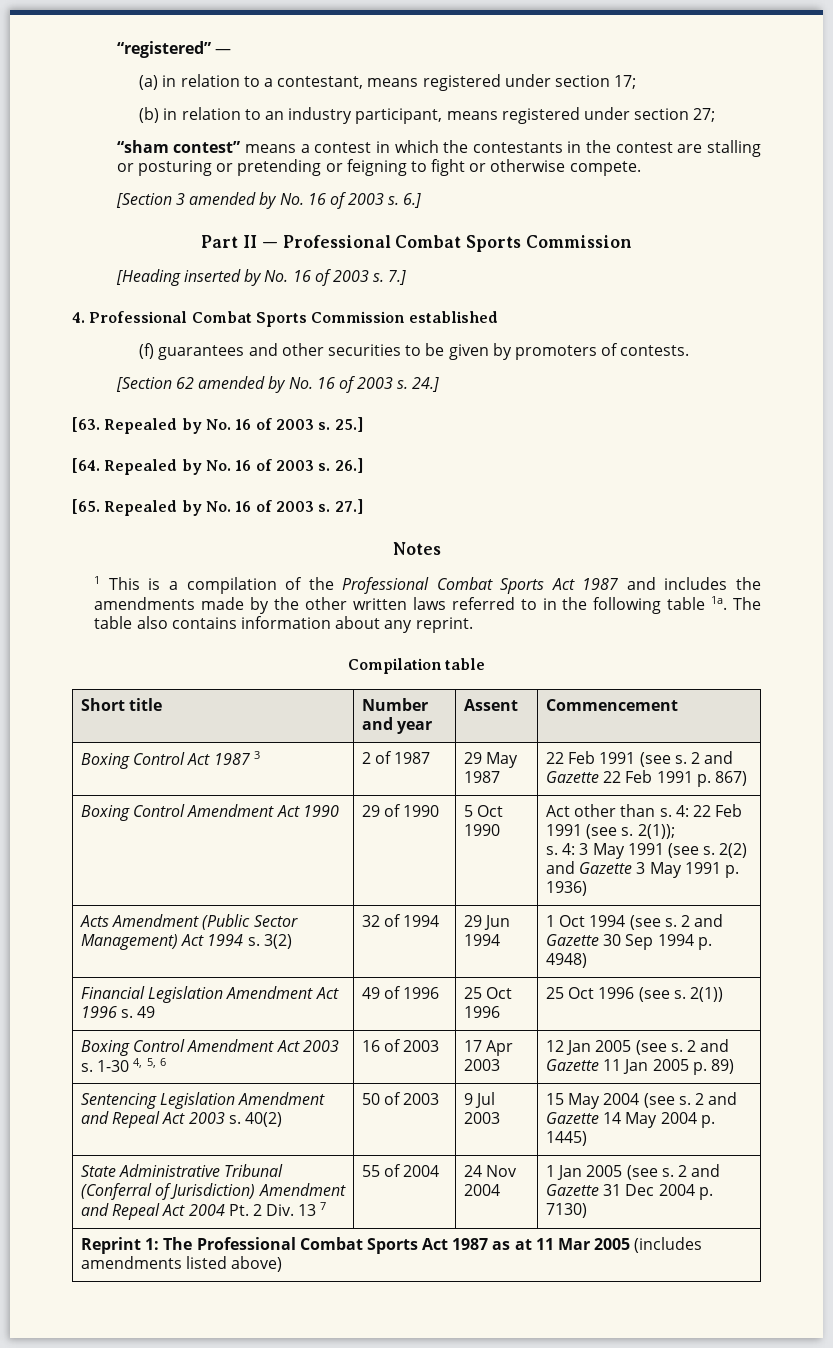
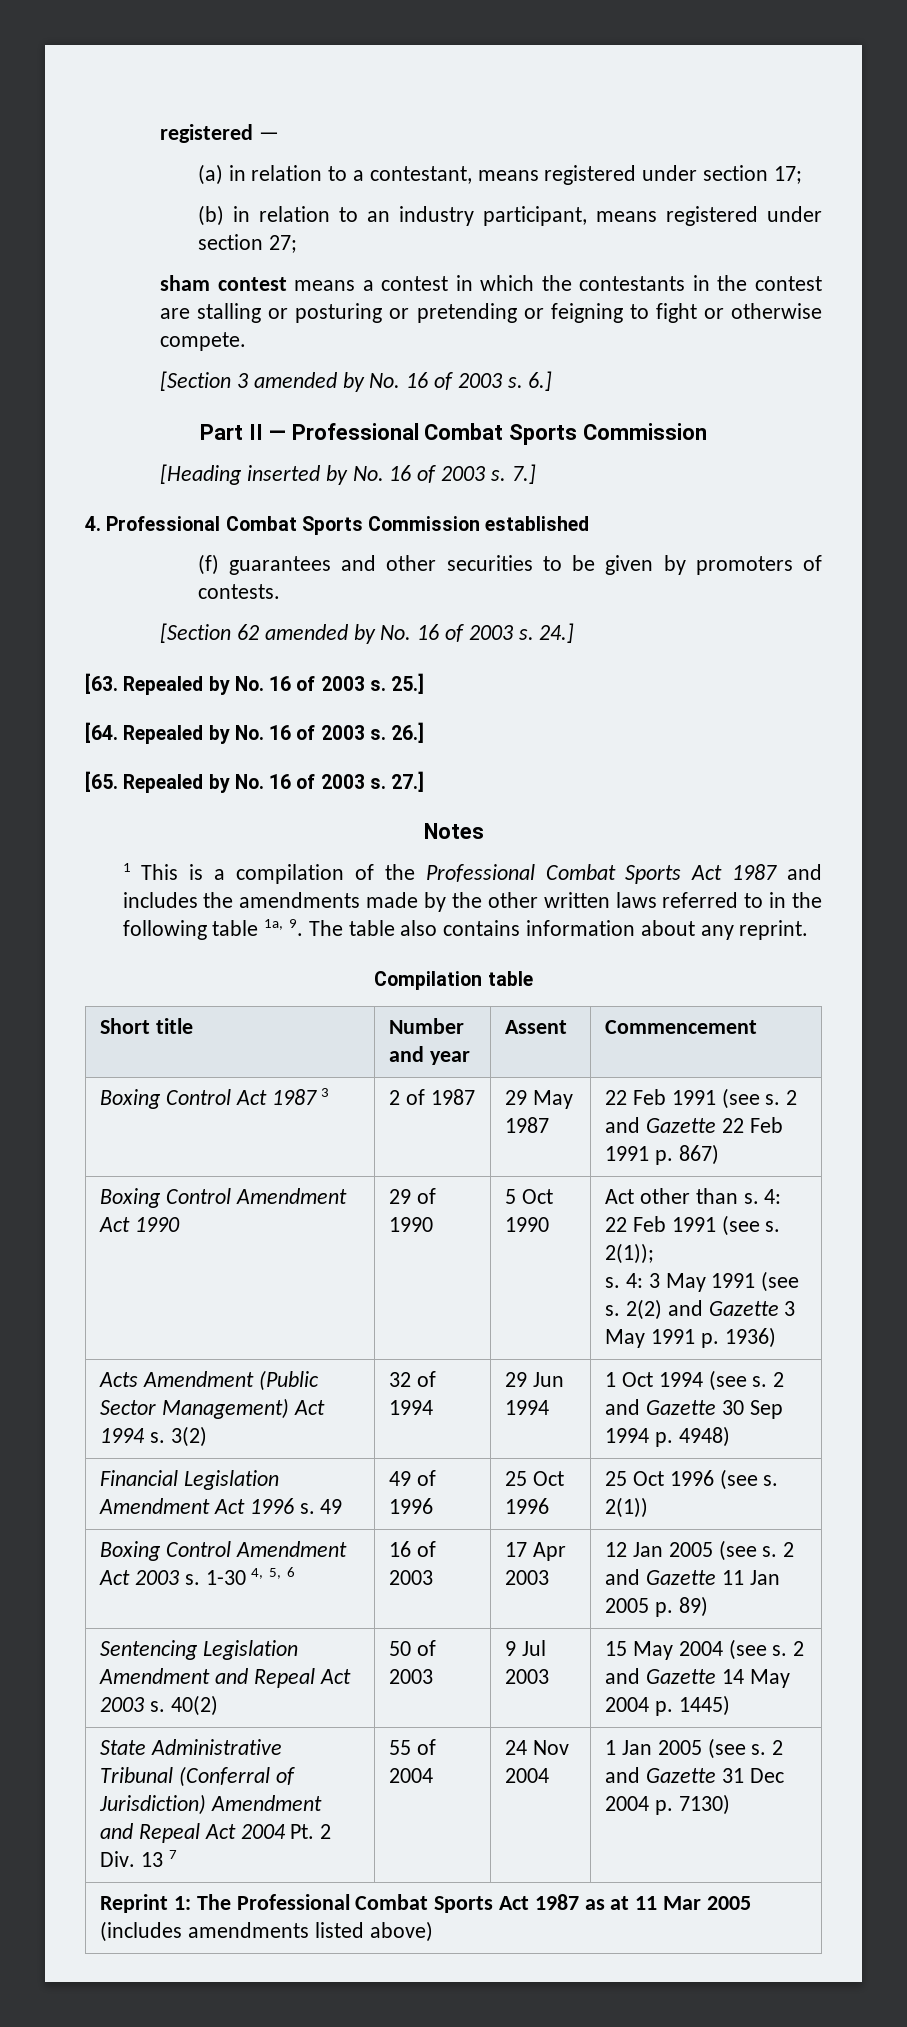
- “registered” —
+ registered —
- “sham contest” means a contest in which the contestants in the contest are stalling or posturing or pretending or feigning to fight or otherwise compete.
+ sham contest means a contest in which the contestants in the contest are stalling or posturing or pretending or feigning to fight or otherwise compete.
- 1 This is a compilation of the Professional Combat Sports Act 1987 and includes the amendments made by the other written laws referred to in the following table 1a. The table also contains information about any reprint.
+ 1 This is a compilation of the Professional Combat Sports Act 1987 and includes the amendments made by the other written laws referred to in the following table 1a, 9. The table also contains information about any reprint.

